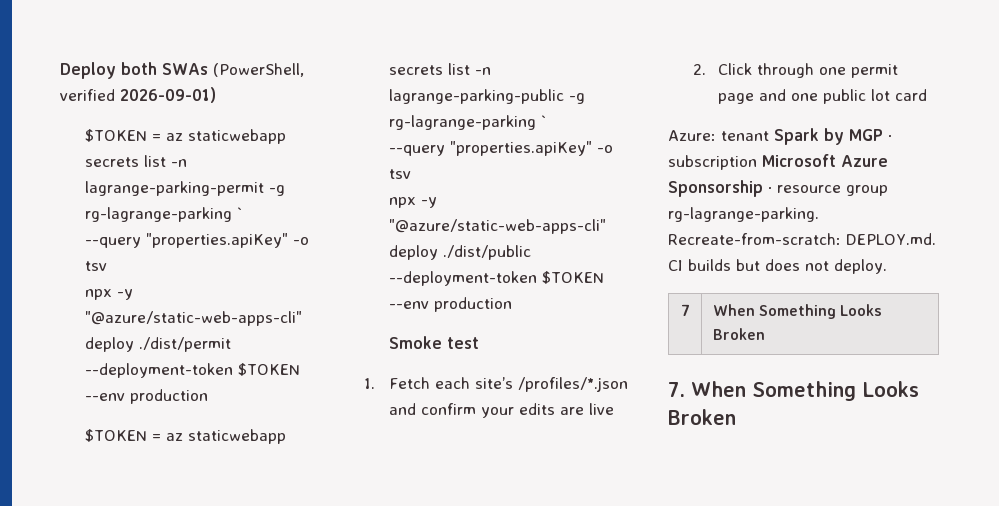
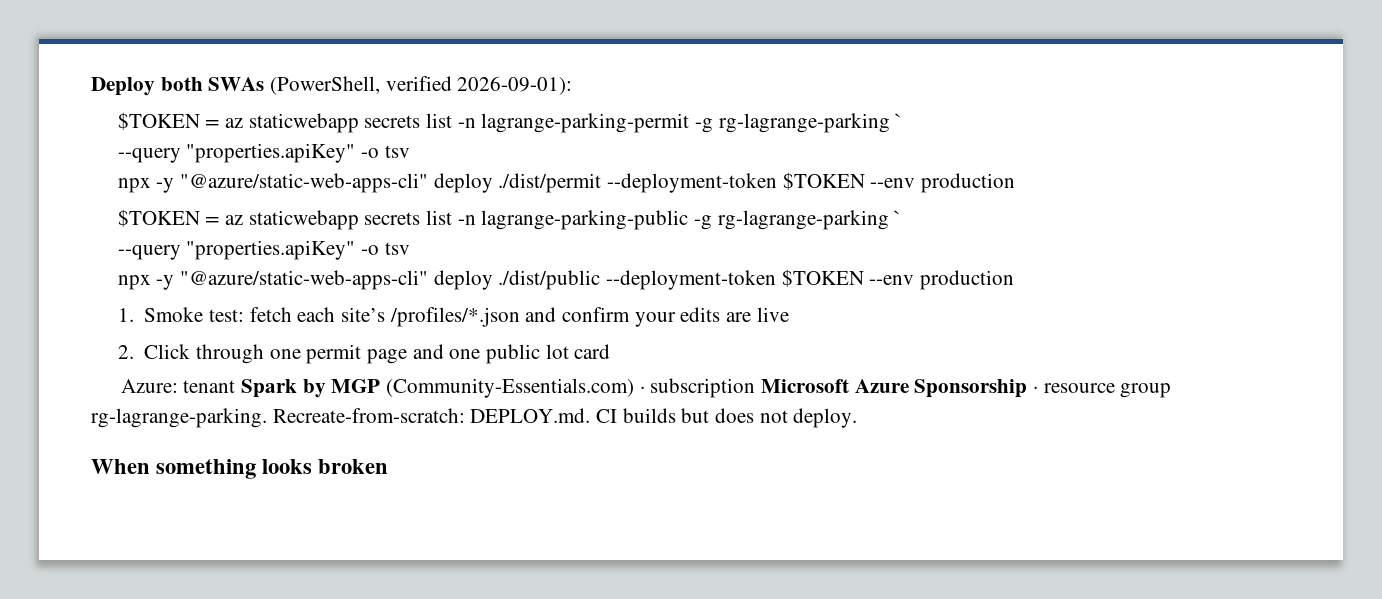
- Deploy both SWAs (PowerShell, verified 2026-09-01)
+ Deploy both SWAs (PowerShell, verified 2026-09-01):
- Smoke test
- 1. Fetch each site’s /profiles/*.json and confirm your edits are live
+ 1. Smoke test: fetch each site’s /profiles/*.json and confirm your edits are live
- Azure: tenant Spark by MGP · subscription Microsoft Azure Sponsorship · resource group rg-lagrange-parking.
+ Azure: tenant Spark by MGP (Community-Essentials.com) · subscription Microsoft Azure Sponsorship · resource group rg-lagrange-parking.
- 7 | When Something Looks Broken
- 7. When Something Looks Broken
+ When something looks broken

